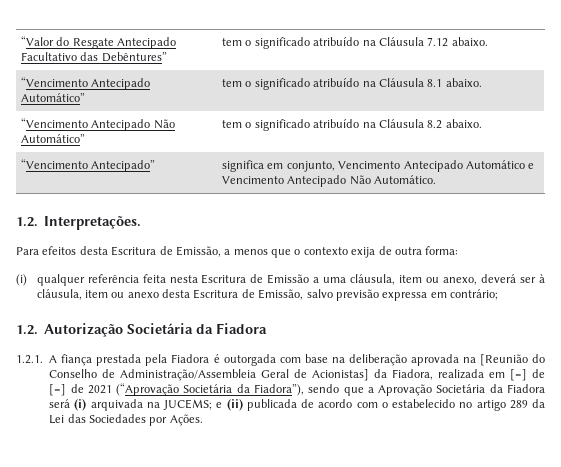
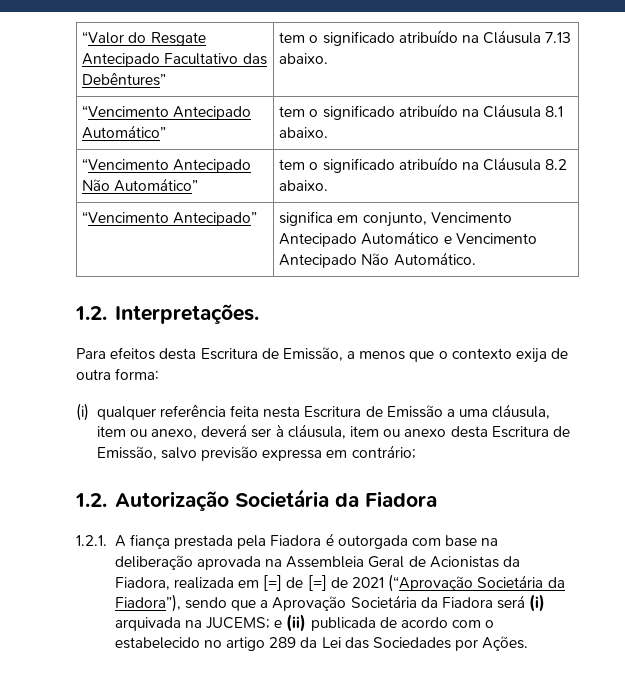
- “Valor do Resgate Antecipado Facultativo das Debêntures” | tem o significado atribuído na Cláusula 7.12 abaixo.
+ “Valor do Resgate Antecipado Facultativo das Debêntures” | tem o significado atribuído na Cláusula 7.13 abaixo.
- 1.2.1. A fiança prestada pela Fiadora é outorgada com base na deliberação aprovada na [Reunião do Conselho de Administração/Assembleia Geral de Acionistas] da Fiadora, realizada em [=] de [=] de 2021 (“Aprovação Societária da Fiadora”), sendo que a Aprovação Societária da Fiadora será (i) arquivada na JUCEMS; e (ii) publicada de acordo com o estabelecido no artigo 289 da Lei das Sociedades por Ações.
+ 1.2.1. A fiança prestada pela Fiadora é outorgada com base na deliberação aprovada na Assembleia Geral de Acionistas da Fiadora, realizada em [=] de [=] de 2021 (“Aprovação Societária da Fiadora”), sendo que a Aprovação Societária da Fiadora será (i) arquivada na JUCEMS; e (ii) publicada de acordo com o estabelecido no artigo 289 da Lei das Sociedades por Ações.

